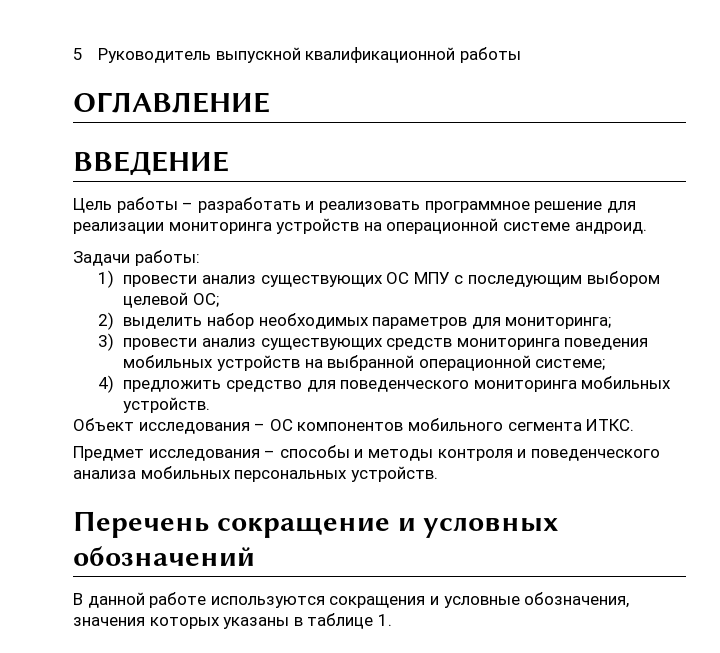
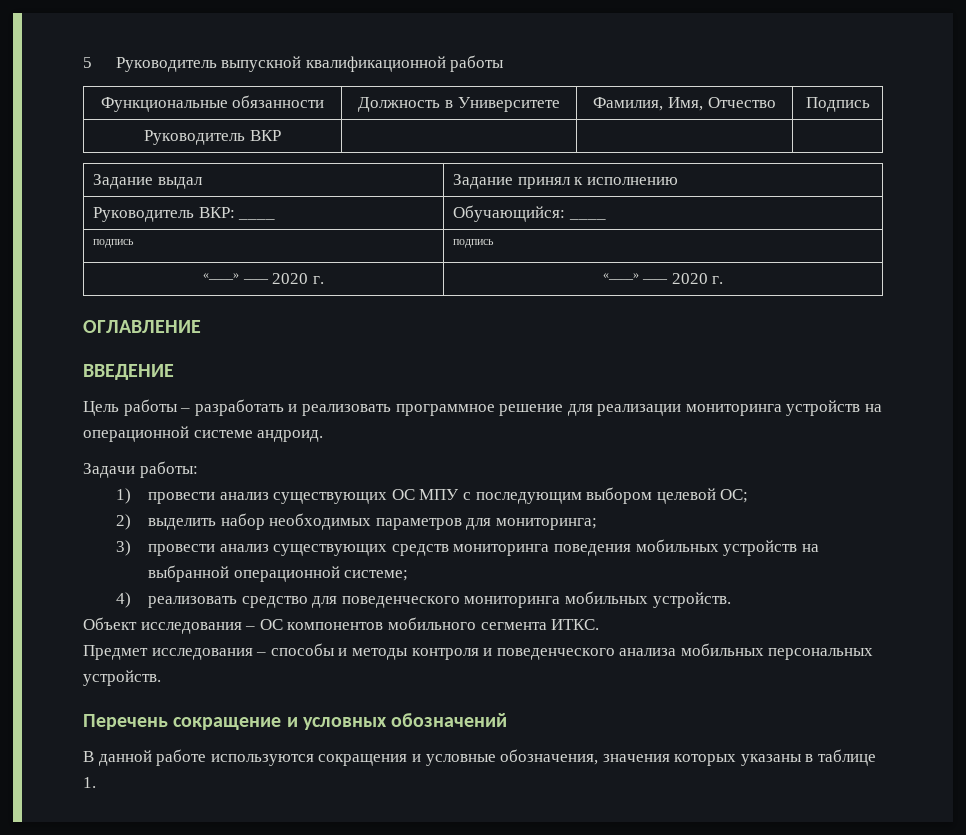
+ Функциональные обязанности | Должность в Университете | Фамилия, Имя, Отчество | Подпись
+ Руководитель ВКР | | |
+ Задание выдал | Задание принял к исполнению
+ Руководитель ВКР: ____ | Обучающийся: ____
+ подпись | подпись
+ «____» ____ 2020 г. | «____» ____ 2020 г.
- 4) предложить средство для поведенческого мониторинга мобильных устройств.
+ 4) реализовать средство для поведенческого мониторинга мобильных устройств.

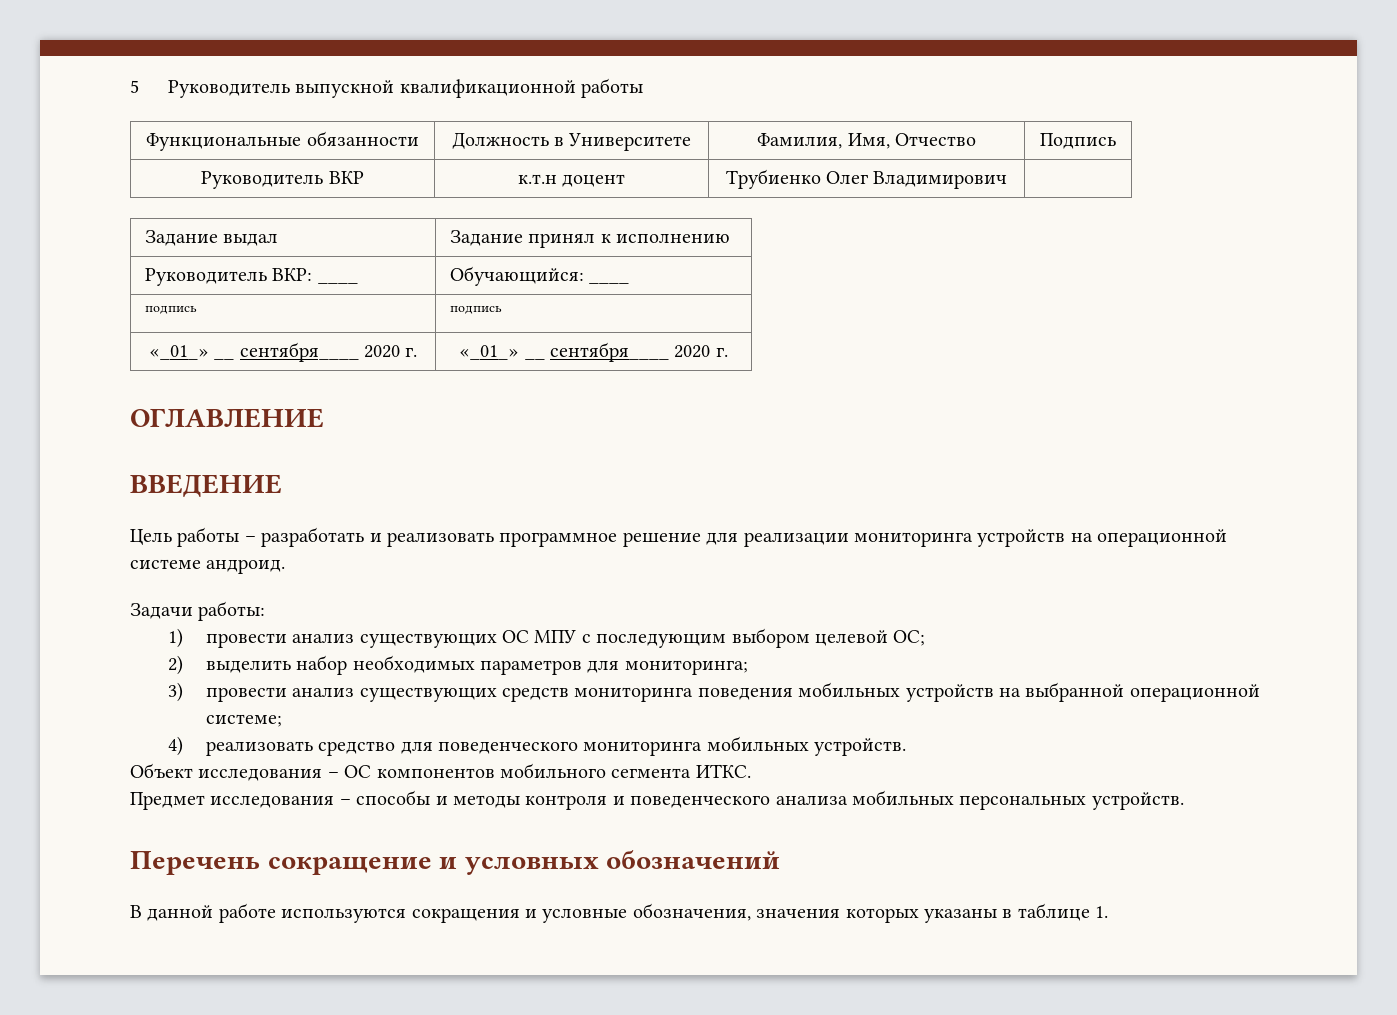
- Руководитель ВКР | | |
+ Руководитель ВКР | к.т.н доцент | Трубиенко Олег Владимирович |
- «____» ____ 2020 г. | «____» ____ 2020 г.
+ «_01_» __ сентября____ 2020 г. | «_01_» __ сентября____ 2020 г.

